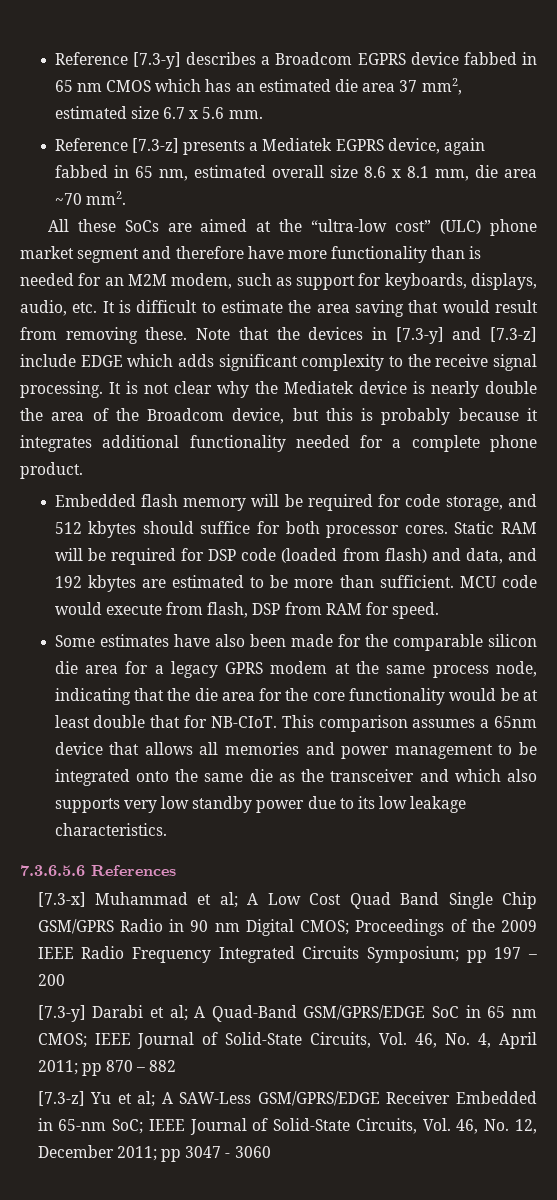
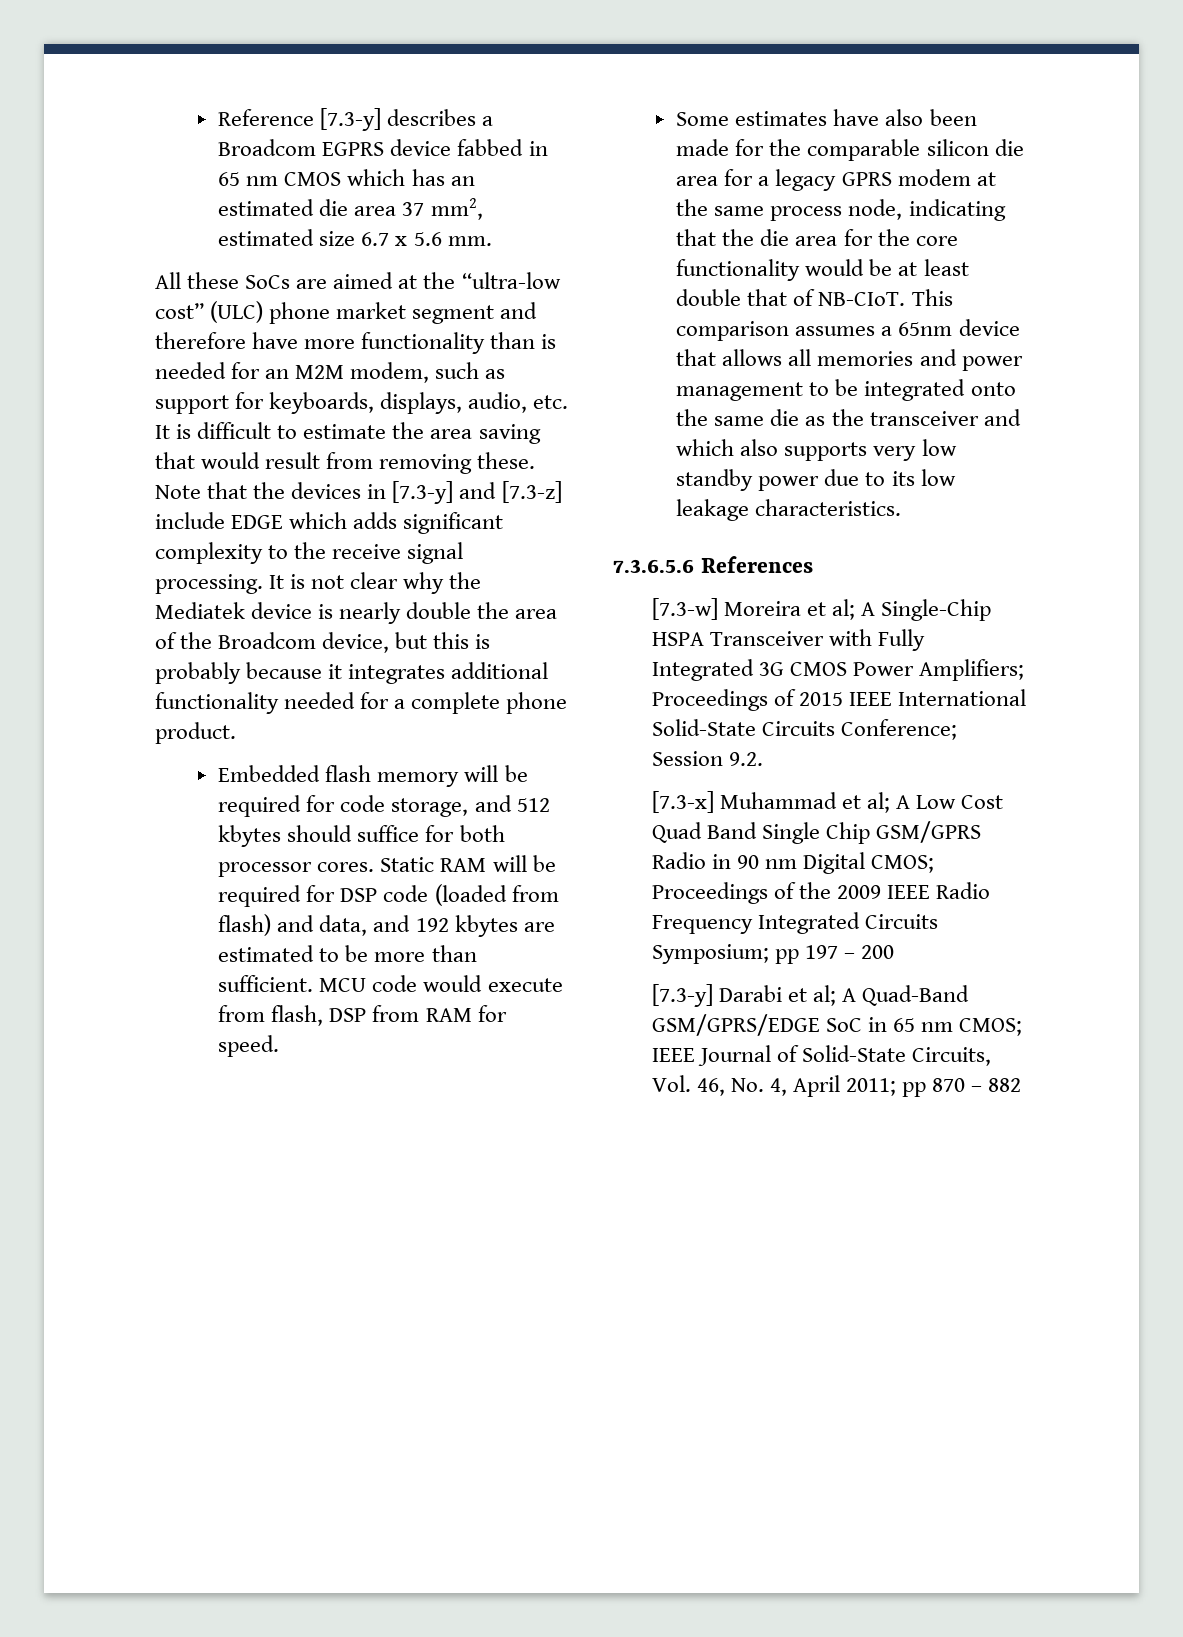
- Reference [7.3-z] presents a Mediatek EGPRS device, again fabbed in 65 nm, estimated overall size 8.6 x 8.1 mm, die area ~70 mm2.
- Some estimates have also been made for the comparable silicon die area for a legacy GPRS modem at the same process node, indicating that the die area for the core functionality would be at least double that for NB-CIoT.
+ Some estimates have also been made for the comparable silicon die area for a legacy GPRS modem at the same process node, indicating that the die area for the core functionality would be at least double that of NB-CIoT.
+ [7.3-w] Moreira et al; A Single-Chip HSPA Transceiver with Fully Integrated 3G CMOS Power Amplifiers; Proceedings of 2015 IEEE International Solid-State Circuits Conference; Session 9.2.
- [7.3-z] Yu et al; A SAW-Less GSM/GPRS/EDGE Receiver Embedded in 65-nm SoC; IEEE Journal of Solid-State Circuits, Vol. 46, No. 12, December 2011; pp 3047 - 3060

